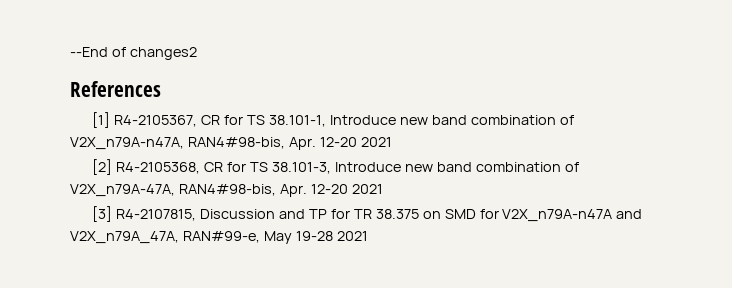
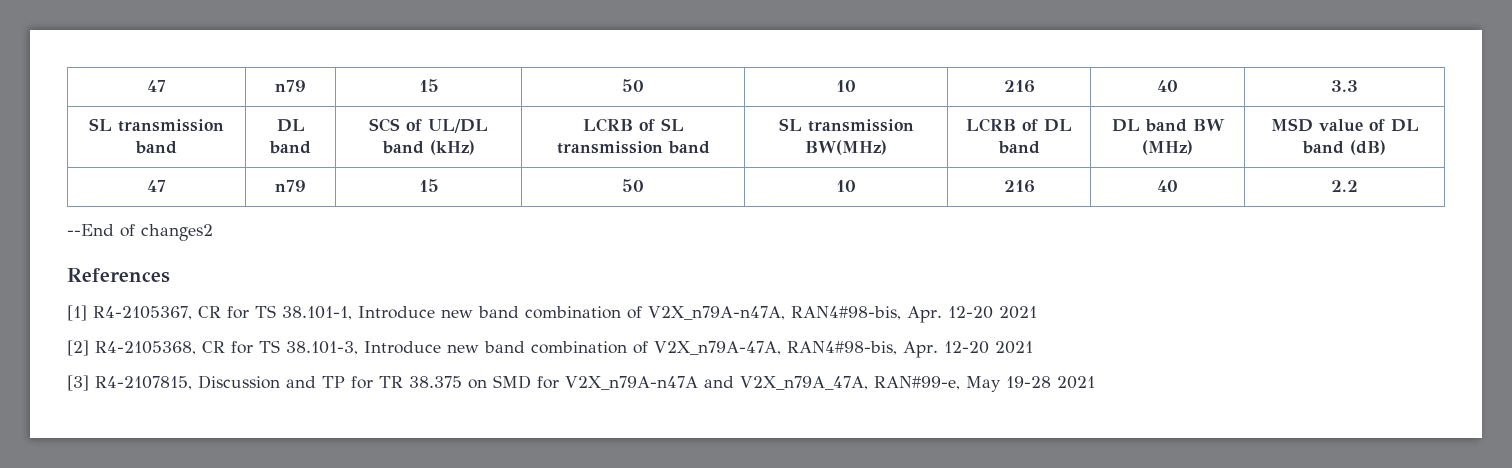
+ 47 | n79 | 15 | 50 | 10 | 216 | 40 | 3.3
+ SL transmission band | DL band | SCS of UL/DL band (kHz) | LCRB of SL transmission band | SL transmission BW(MHz) | LCRB of DL band | DL band BW (MHz) | MSD value of DL band (dB)
+ 47 | n79 | 15 | 50 | 10 | 216 | 40 | 2.2

